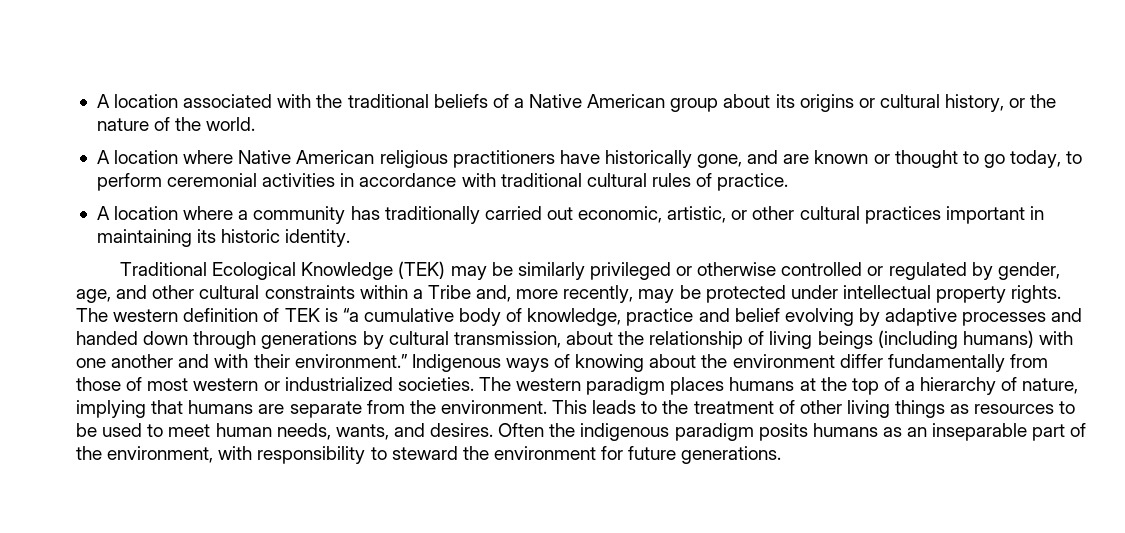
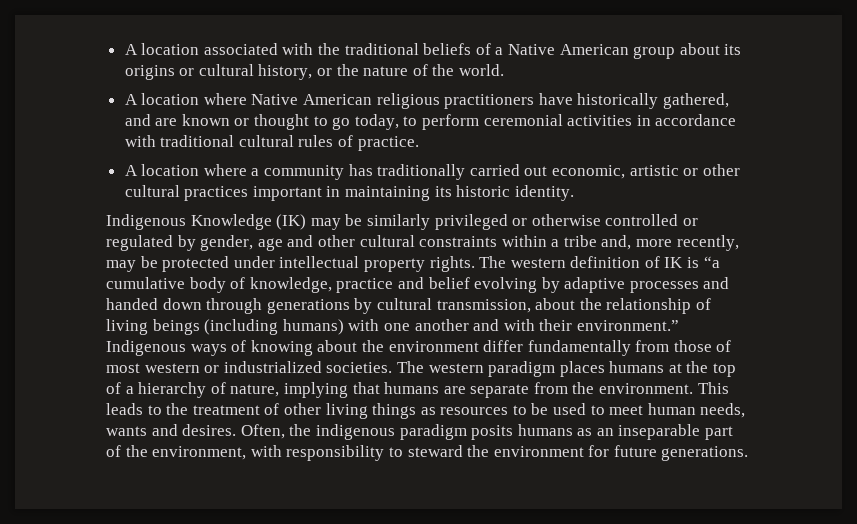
- A location where Native American religious practitioners have historically gone, and are known or thought to go today, to perform ceremonial activities in accordance with traditional cultural rules of practice.
+ A location where Native American religious practitioners have historically gathered, and are known or thought to go today, to perform ceremonial activities in accordance with traditional cultural rules of practice.
- A location where a community has traditionally carried out economic, artistic, or other cultural practices important in maintaining its historic identity.
+ A location where a community has traditionally carried out economic, artistic or other cultural practices important in maintaining its historic identity.
- Traditional Ecological Knowledge (TEK) may be similarly privileged or otherwise controlled or regulated by gender, age, and other cultural constraints within a Tribe and, more recently, may be protected under intellectual property rights.
+ Indigenous Knowledge (IK) may be similarly privileged or otherwise controlled or regulated by gender, age and other cultural constraints within a tribe and, more recently, may be protected under intellectual property rights.
- The western definition of TEK is “a cumulative body of knowledge, practice and belief evolving by adaptive processes and handed down through generations by cultural transmission, about the relationship of living beings (including humans) with one another and with their environment.”
+ The western definition of IK is “a cumulative body of knowledge, practice and belief evolving by adaptive processes and handed down through generations by cultural transmission, about the relationship of living beings (including humans) with one another and with their environment.”
- This leads to the treatment of other living things as resources to be used to meet human needs, wants, and desires.
+ This leads to the treatment of other living things as resources to be used to meet human needs, wants and desires.
- Often the indigenous paradigm posits humans as an inseparable part of the environment, with responsibility to steward the environment for future generations.
+ Often, the indigenous paradigm posits humans as an inseparable part of the environment, with responsibility to steward the environment for future generations.

